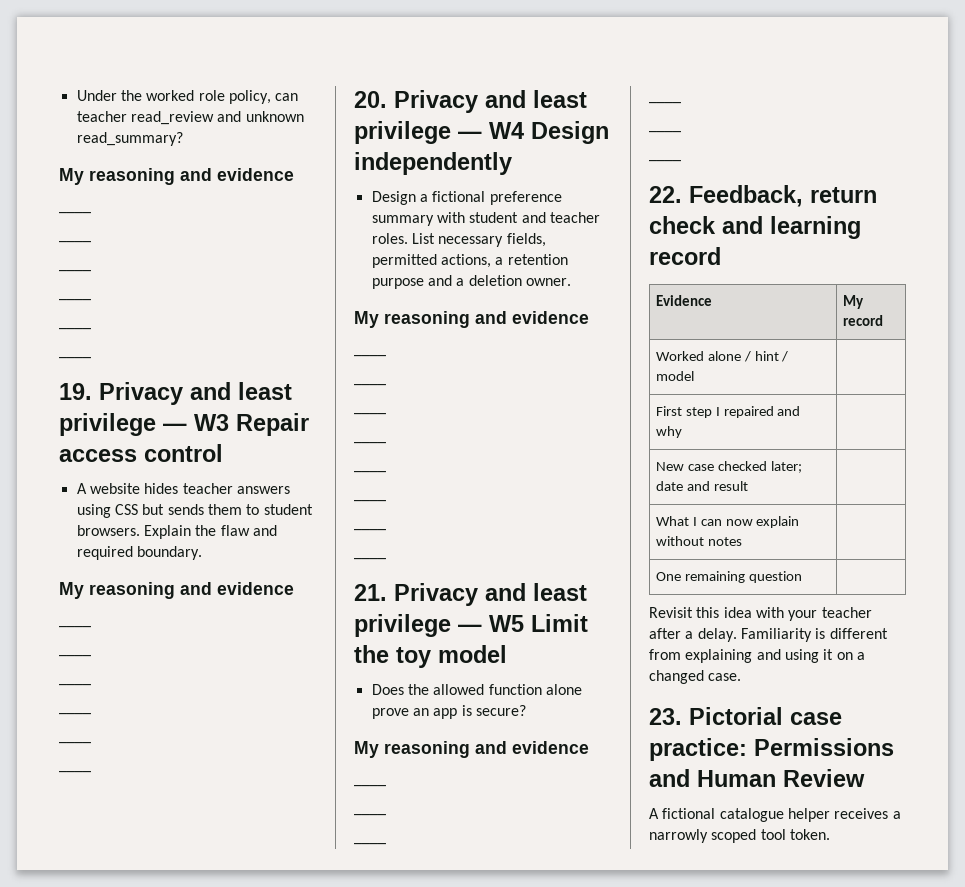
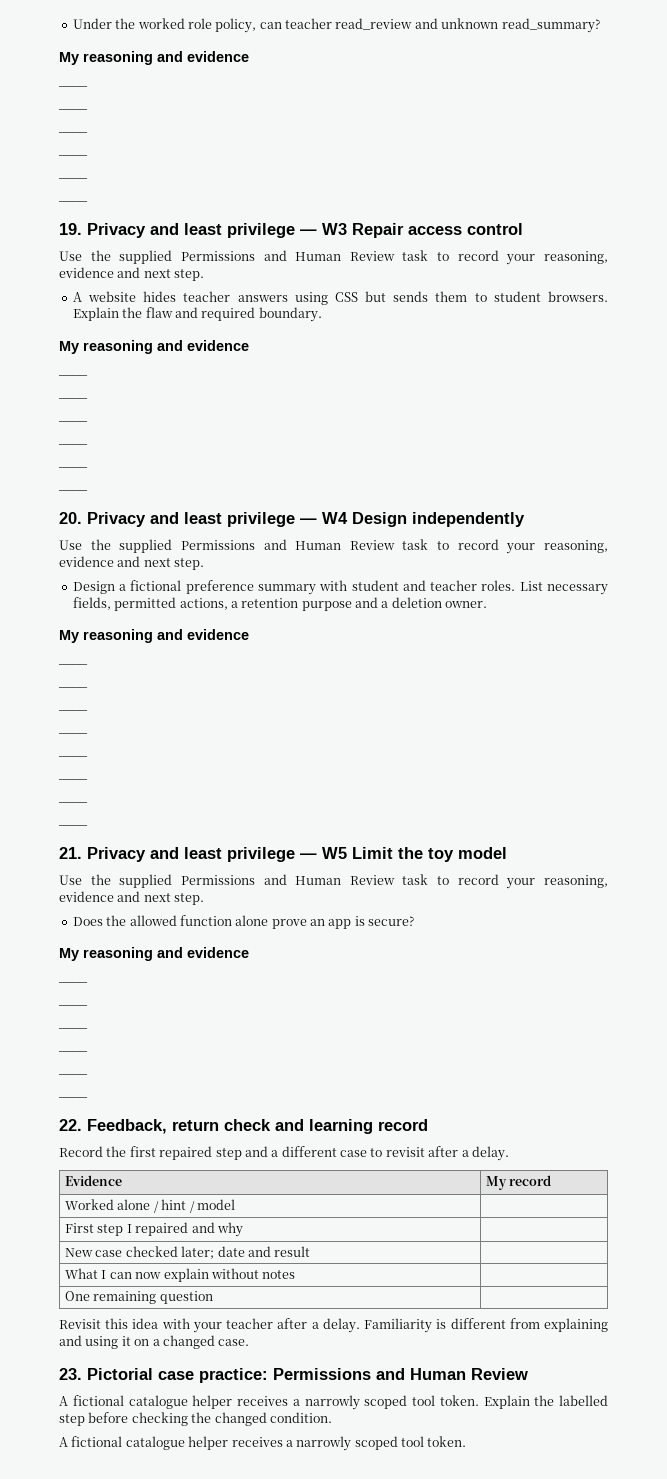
  19. Privacy and least privilege — W3 Repair access control
+ Use the supplied Permissions and Human Review task to record your reasoning, evidence and next step.
  20. Privacy and least privilege — W4 Design independently
+ Use the supplied Permissions and Human Review task to record your reasoning, evidence and next step.
  21. Privacy and least privilege — W5 Limit the toy model
+ Use the supplied Permissions and Human Review task to record your reasoning, evidence and next step.
+ Record the first repaired step and a different case to revisit after a delay.
+ A fictional catalogue helper receives a narrowly scoped tool token. Explain the labelled step before checking the changed condition.

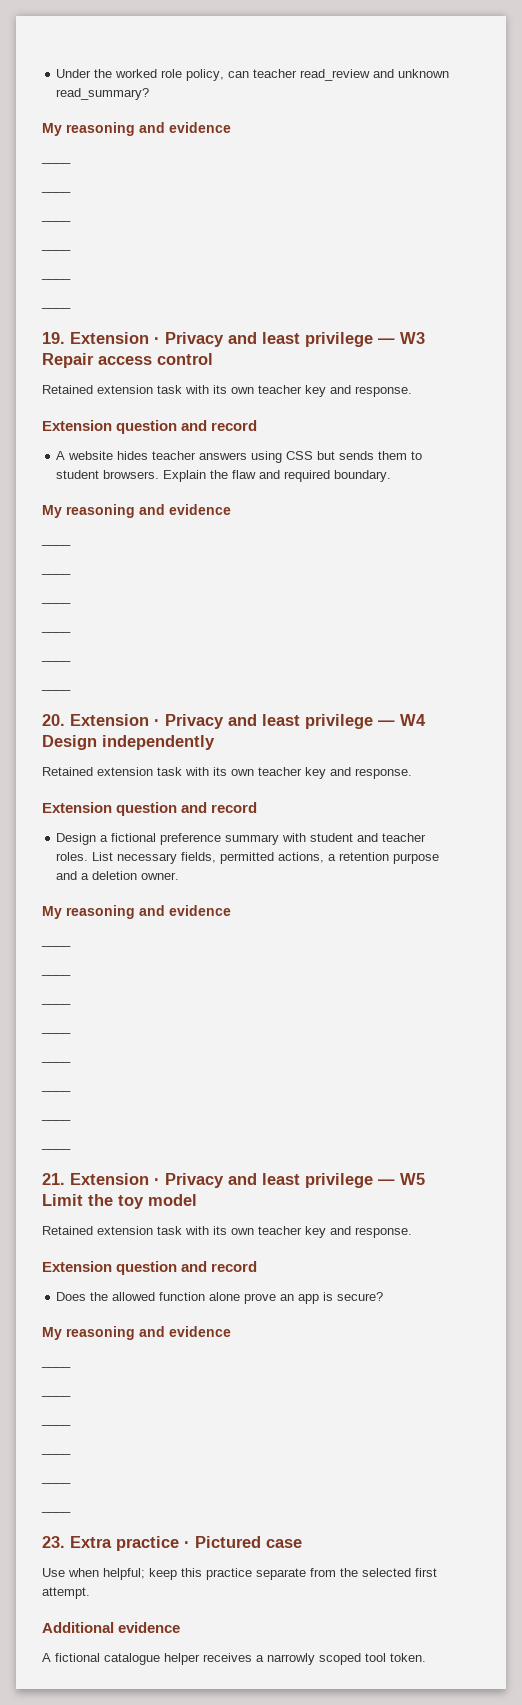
- 19. Privacy and least privilege — W3 Repair access control
- Use the supplied Permissions and Human Review task to record your reasoning, evidence and next step.
+ 19. Extension · Privacy and least privilege — W3 Repair access control
+ Retained extension task with its own teacher key and response.
+ Extension question and record
- 20. Privacy and least privilege — W4 Design independently
- Use the supplied Permissions and Human Review task to record your reasoning, evidence and next step.
+ 20. Extension · Privacy and least privilege — W4 Design independently
+ Retained extension task with its own teacher key and response.
+ Extension question and record
- 21. Privacy and least privilege — W5 Limit the toy model
- Use the supplied Permissions and Human Review task to record your reasoning, evidence and next step.
+ 21. Extension · Privacy and least privilege — W5 Limit the toy model
+ Retained extension task with its own teacher key and response.
+ Extension question and record
- 22. Feedback, return check and learning record
- Record the first repaired step and a different case to revisit after a delay.
- Evidence | My record
- Worked alone / hint / model |
- First step I repaired and why |
- New case checked later; date and result |
- What I can now explain without notes |
- One remaining question |
- Revisit this idea with your teacher after a delay. Familiarity is different from explaining and using it on a changed case.
- 23. Pictorial case practice: Permissions and Human Review
- A fictional catalogue helper receives a narrowly scoped tool token. Explain the labelled step before checking the changed condition.
+ 23. Extra practice · Pictured case
+ Use when helpful; keep this practice separate from the selected first attempt.
+ Additional evidence

